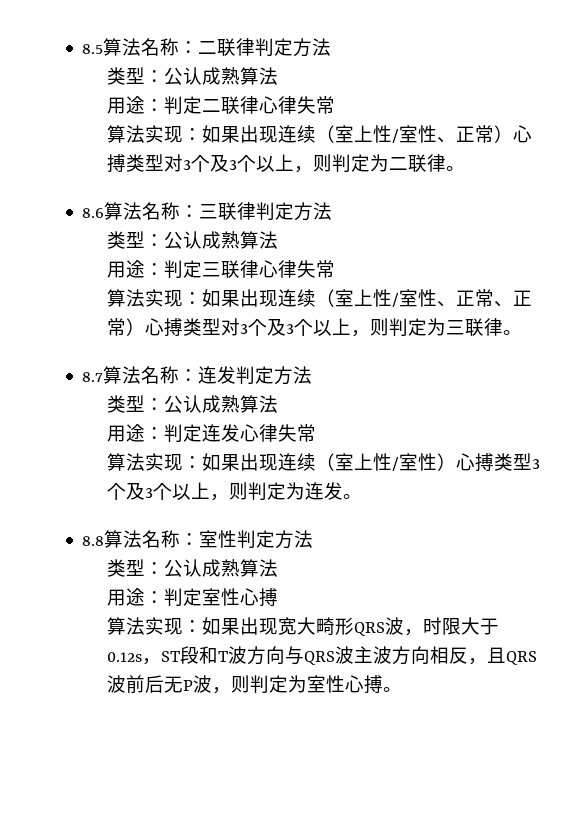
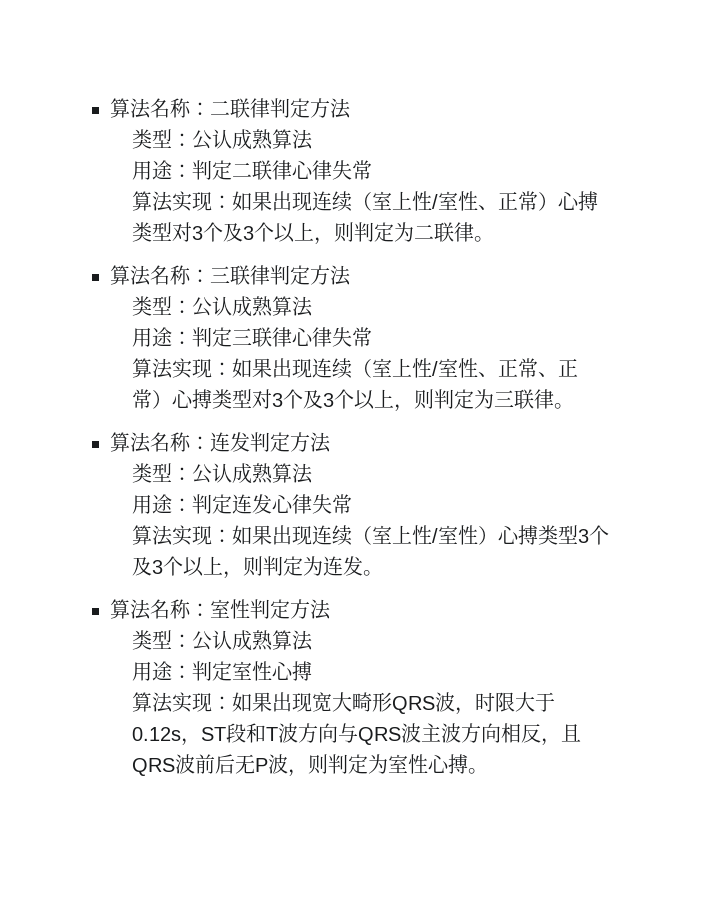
- 8.5算法名称：二联律判定方法
+ 算法名称：二联律判定方法
- 8.6算法名称：三联律判定方法
+ 算法名称：三联律判定方法
- 8.7算法名称：连发判定方法
+ 算法名称：连发判定方法
- 8.8算法名称：室性判定方法
+ 算法名称：室性判定方法

